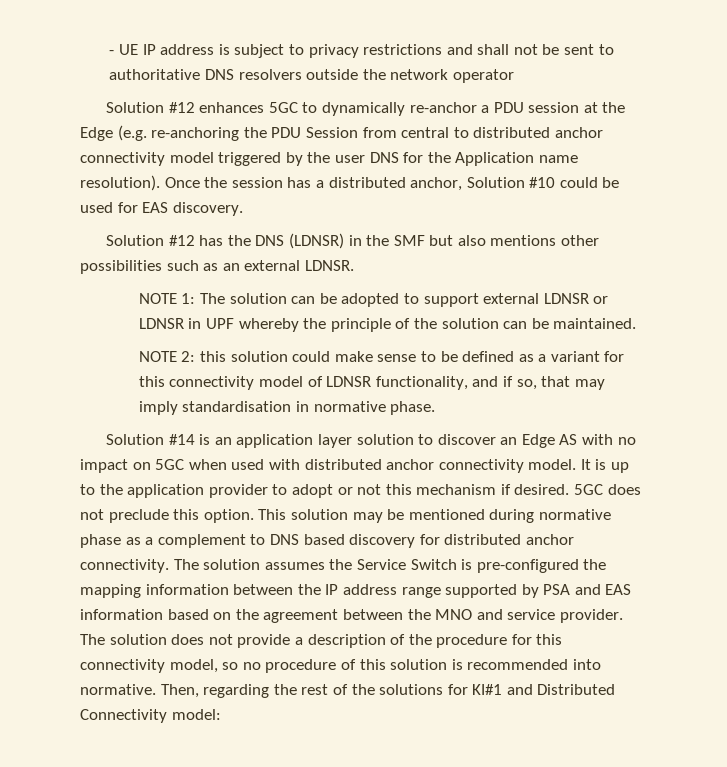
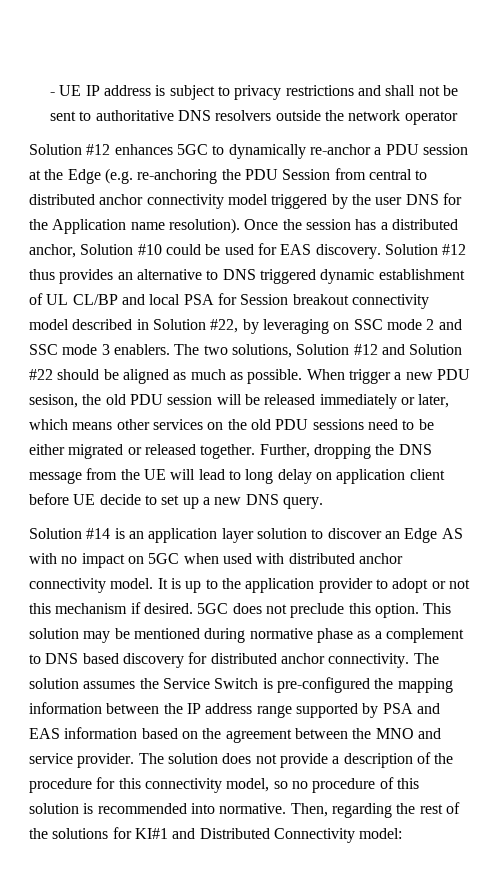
- Once the session has a distributed anchor, Solution #10 could be used for EAS discovery.
- Solution #12 has the DNS (LDNSR) in the SMF but also mentions other possibilities such as an external LDNSR.
- NOTE 1: The solution can be adopted to support external LDNSR or LDNSR in UPF whereby the principle of the solution can be maintained.
- NOTE 2: this solution could make sense to be defined as a variant for this connectivity model of LDNSR functionality, and if so, that may imply standardisation in normative phase.
+ Once the session has a distributed anchor, Solution #10 could be used for EAS discovery. Solution #12 thus provides an alternative to DNS triggered dynamic establishment of UL CL/BP and local PSA for Session breakout connectivity model described in Solution #22, by leveraging on SSC mode 2 and SSC mode 3 enablers. The two solutions, Solution #12 and Solution #22 should be aligned as much as possible. When trigger a new PDU sesison, the old PDU session will be released immediately or later, which means other services on the old PDU sessions need to be either migrated or released together. Further, dropping the DNS message from the UE will lead to long delay on application client before UE decide to set up a new DNS query.

